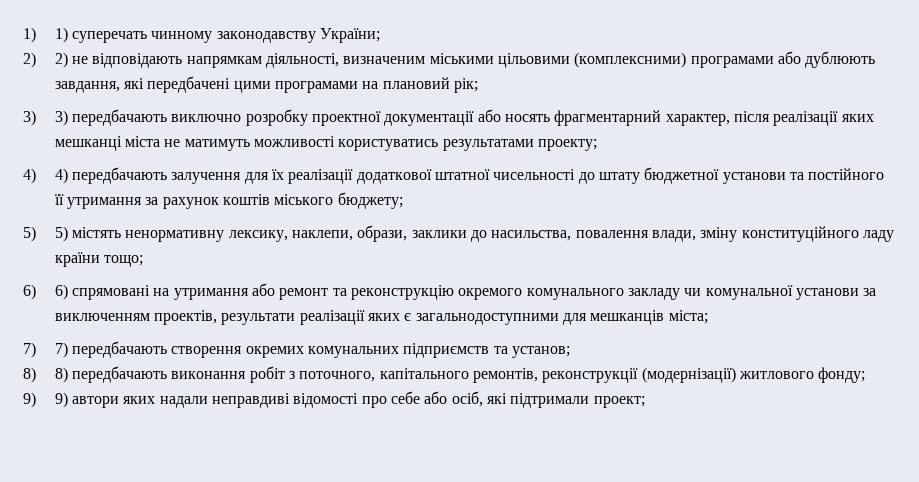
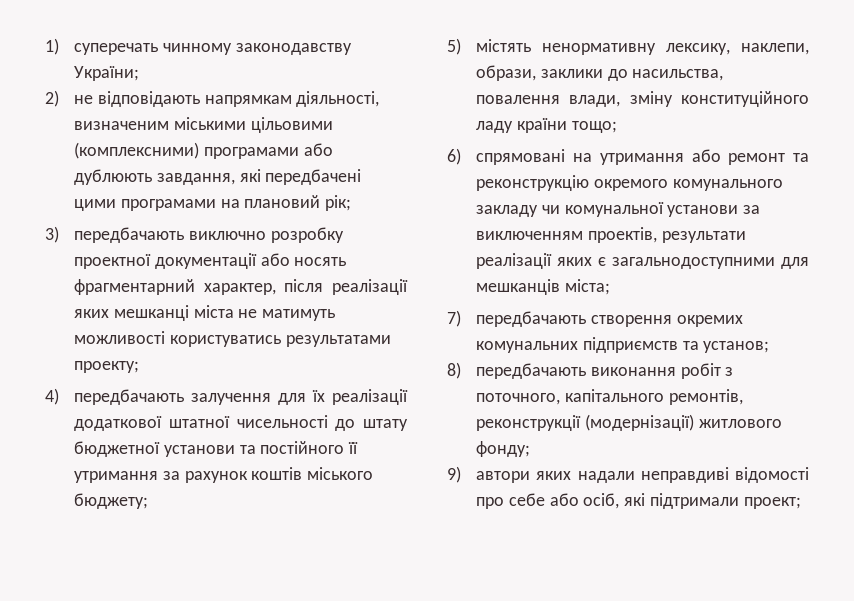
- 1) 1) суперечать чинному законодавству України;
+ 1) суперечать чинному законодавству України;
- 2) 2) не відповідають напрямкам діяльності, визначеним міськими цільовими (комплексними) програмами або дублюють завдання, які передбачені цими програмами на плановий рік;
+ 2) не відповідають напрямкам діяльності, визначеним міськими цільовими (комплексними) програмами або дублюють завдання, які передбачені цими програмами на плановий рік;
- 3) 3) передбачають виключно розробку проектної документації або носять фрагментарний характер, після реалізації яких мешканці міста не матимуть можливості користуватись результатами проекту;
+ 3) передбачають виключно розробку проектної документації або носять фрагментарний характер, після реалізації яких мешканці міста не матимуть можливості користуватись результатами проекту;
- 4) 4) передбачають залучення для їх реалізації додаткової штатної чисельності до штату бюджетної установи та постійного її утримання за рахунок коштів міського бюджету;
+ 4) передбачають залучення для їх реалізації додаткової штатної чисельності до штату бюджетної установи та постійного її утримання за рахунок коштів міського бюджету;
- 5) 5) містять ненормативну лексику, наклепи, образи, заклики до насильства, повалення влади, зміну конституційного ладу країни тощо;
+ 5) містять ненормативну лексику, наклепи, образи, заклики до насильства, повалення влади, зміну конституційного ладу країни тощо;
- 6) 6) спрямовані на утримання або ремонт та реконструкцію окремого комунального закладу чи комунальної установи за виключенням проектів, результати реалізації яких є загальнодоступними для мешканців міста;
+ 6) спрямовані на утримання або ремонт та реконструкцію окремого комунального закладу чи комунальної установи за виключенням проектів, результати реалізації яких є загальнодоступними для мешканців міста;
- 7) 7) передбачають створення окремих комунальних підприємств та установ;
+ 7) передбачають створення окремих комунальних підприємств та установ;
- 8) 8) передбачають виконання робіт з поточного, капітального ремонтів, реконструкції (модернізації) житлового фонду;
+ 8) передбачають виконання робіт з поточного, капітального ремонтів, реконструкції (модернізації) житлового фонду;
- 9) 9) автори яких надали неправдиві відомості про себе або осіб, які підтримали проект;
+ 9) автори яких надали неправдиві відомості про себе або осіб, які підтримали проект;

